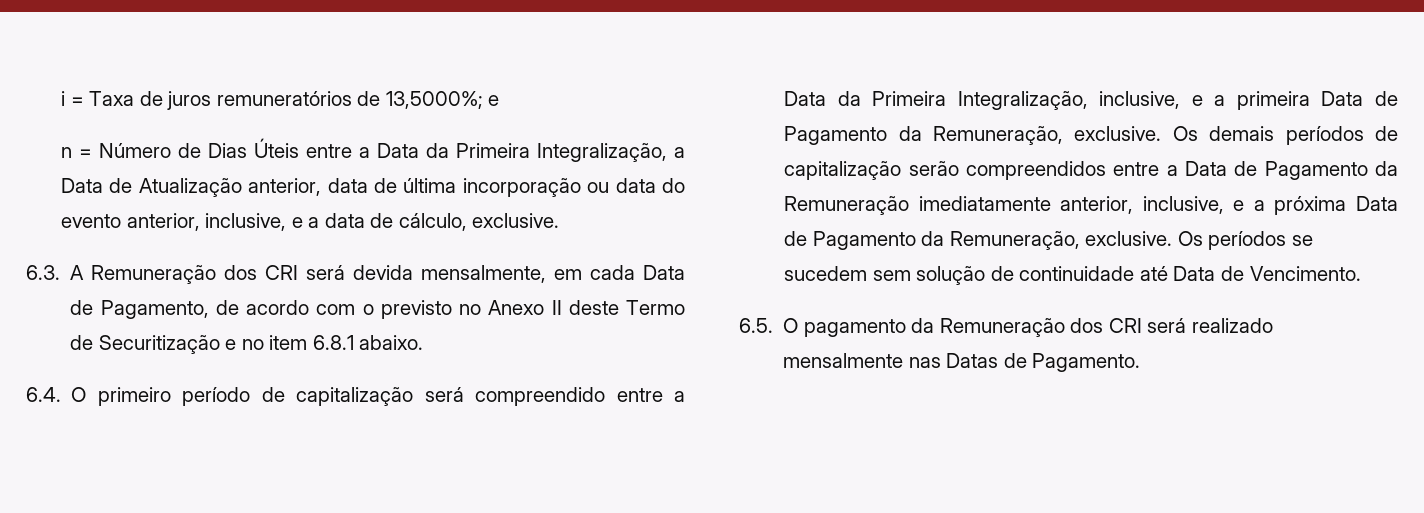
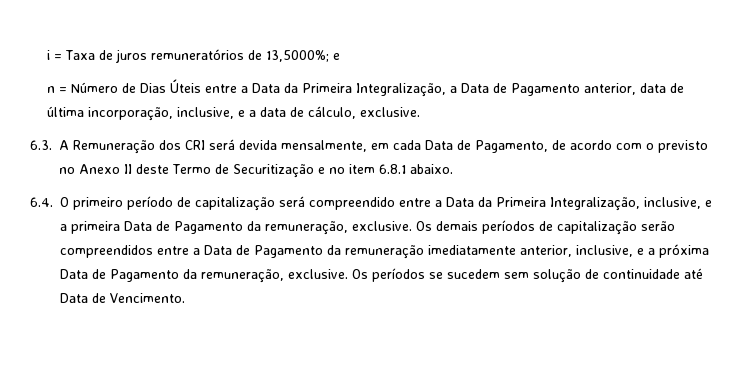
- n = Número de Dias Úteis entre a Data da Primeira Integralização, a Data de Atualização anterior, data de última incorporação ou data do evento anterior, inclusive, e a data de cálculo, exclusive.
+ n = Número de Dias Úteis entre a Data da Primeira Integralização, a Data de Pagamento anterior, data de última incorporação, inclusive, e a data de cálculo, exclusive.
- 6.4. O primeiro período de capitalização será compreendido entre a Data da Primeira Integralização, inclusive, e a primeira Data de Pagamento da Remuneração, exclusive.
+ 6.4. O primeiro período de capitalização será compreendido entre a Data da Primeira Integralização, inclusive, e a primeira Data de Pagamento da remuneração, exclusive.
- Os demais períodos de capitalização serão compreendidos entre a Data de Pagamento da Remuneração imediatamente anterior, inclusive, e a próxima Data de Pagamento da Remuneração, exclusive.
+ Os demais períodos de capitalização serão compreendidos entre a Data de Pagamento da remuneração imediatamente anterior, inclusive, e a próxima Data de Pagamento da remuneração, exclusive.
- 6.5. O pagamento da Remuneração dos CRI será realizado mensalmente nas Datas de Pagamento.

